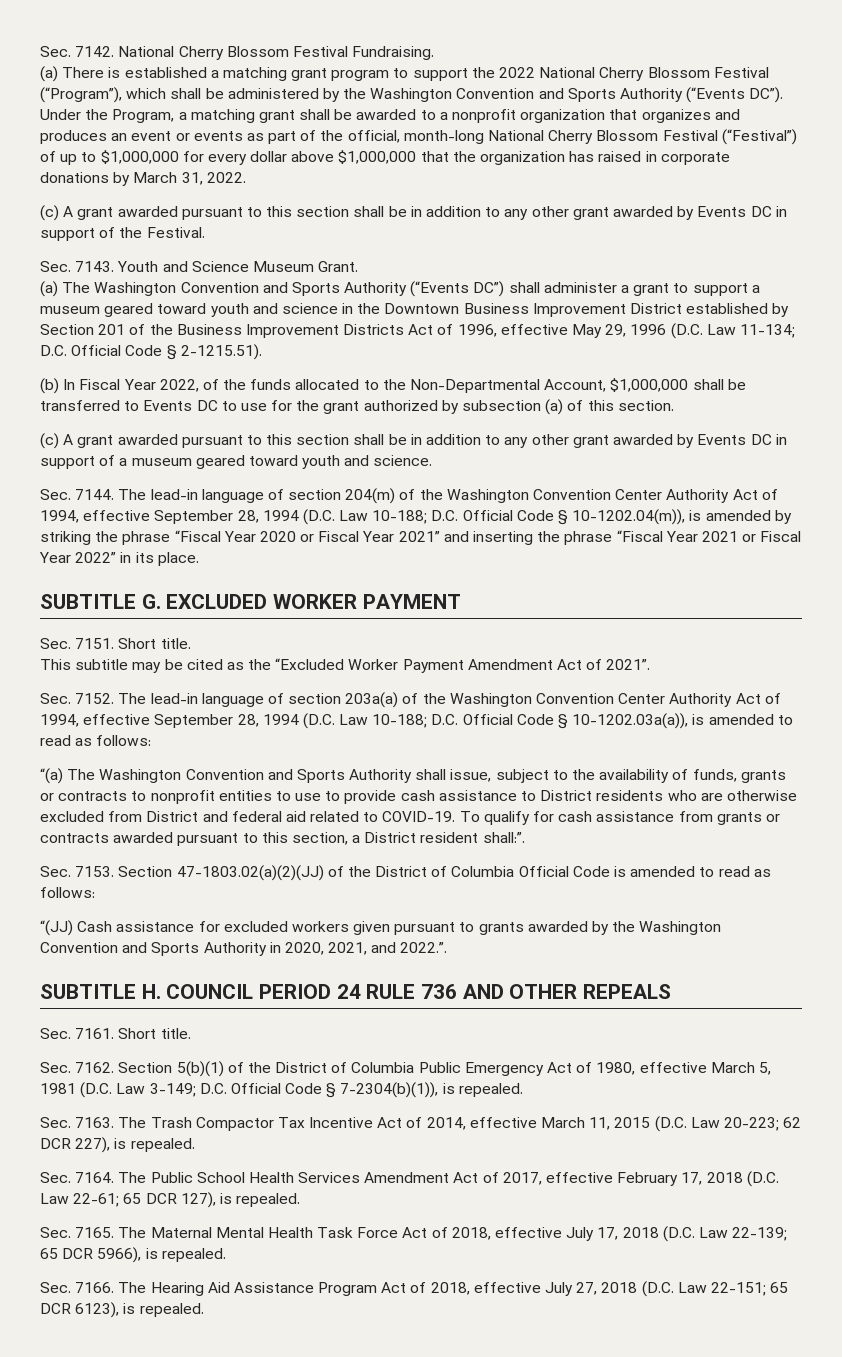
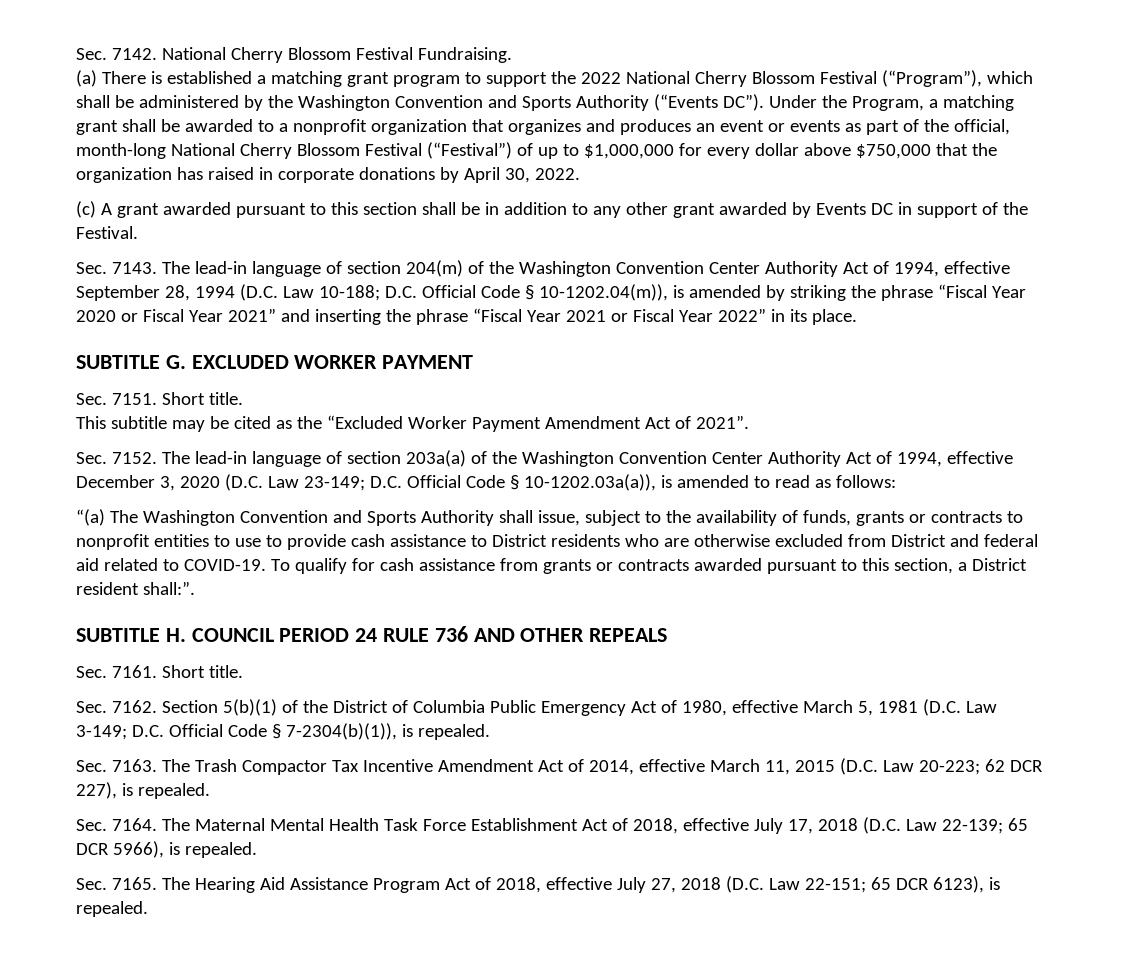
- Under the Program, a matching grant shall be awarded to a nonprofit organization that organizes and produces an event or events as part of the official, month-long National Cherry Blossom Festival (“Festival”) of up to $1,000,000 for every dollar above $1,000,000 that the organization has raised in corporate donations by March 31, 2022.
+ Under the Program, a matching grant shall be awarded to a nonprofit organization that organizes and produces an event or events as part of the official, month-long National Cherry Blossom Festival (“Festival”) of up to $1,000,000 for every dollar above $750,000 that the organization has raised in corporate donations by April 30, 2022.
- Youth and Science Museum Grant.
- (a) The Washington Convention and Sports Authority (“Events DC”) shall administer a grant to support a museum geared toward youth and science in the Downtown Business Improvement District established by Section 201 of the Business Improvement Districts Act of 1996, effective May 29, 1996 (D.C. Law 11-134; D.C. Official Code § 2-1215.51).
- (b) In Fiscal Year 2022, of the funds allocated to the Non-Departmental Account, $1,000,000 shall be transferred to Events DC to use for the grant authorized by subsection (a) of this section.
- (c) A grant awarded pursuant to this section shall be in addition to any other grant awarded by Events DC in support of a museum geared toward youth and science.
- Sec. 7144.
- The lead-in language of section 203a(a) of the Washington Convention Center Authority Act of 1994, effective September 28, 1994 (D.C. Law 10-188; D.C. Official Code § 10-1202.03a(a)), is amended to read as follows:
+ The lead-in language of section 203a(a) of the Washington Convention Center Authority Act of 1994, effective December 3, 2020 (D.C. Law 23-149; D.C. Official Code § 10-1202.03a(a)), is amended to read as follows:
- Sec. 7153. Section 47-1803.02(a)(2)(JJ) of the District of Columbia Official Code is amended to read as follows:
- “(JJ) Cash assistance for excluded workers given pursuant to grants awarded by the Washington Convention and Sports Authority in 2020, 2021, and 2022.”.
- The Trash Compactor Tax Incentive Act of 2014, effective March 11, 2015 (D.C. Law 20-223; 62 DCR 227), is repealed.
+ The Trash Compactor Tax Incentive Amendment Act of 2014, effective March 11, 2015 (D.C. Law 20-223; 62 DCR 227), is repealed.
- The Public School Health Services Amendment Act of 2017, effective February 17, 2018 (D.C. Law 22-61; 65 DCR 127), is repealed.
- Sec. 7165. The Maternal Mental Health Task Force Act of 2018, effective July 17, 2018 (D.C. Law 22-139; 65 DCR 5966), is repealed.
+ The Maternal Mental Health Task Force Establishment Act of 2018, effective July 17, 2018 (D.C. Law 22-139; 65 DCR 5966), is repealed.
- Sec. 7166.
+ Sec. 7165.

